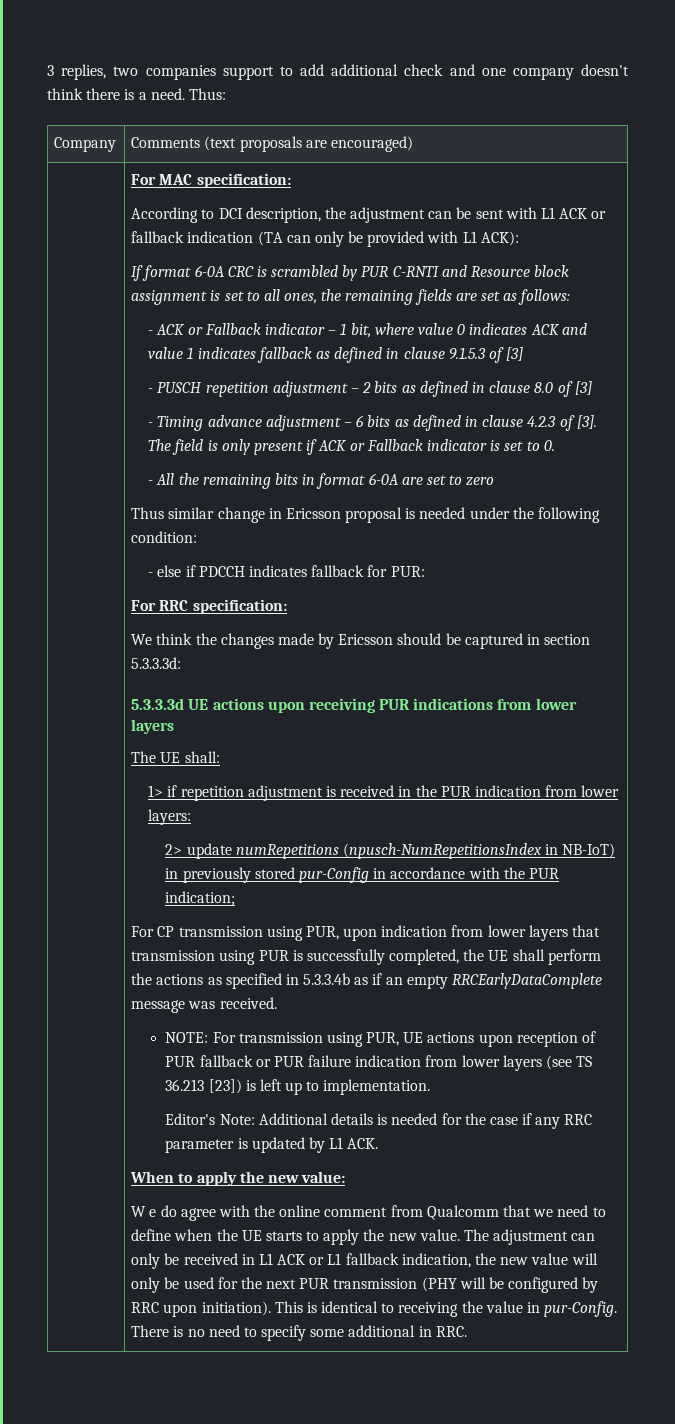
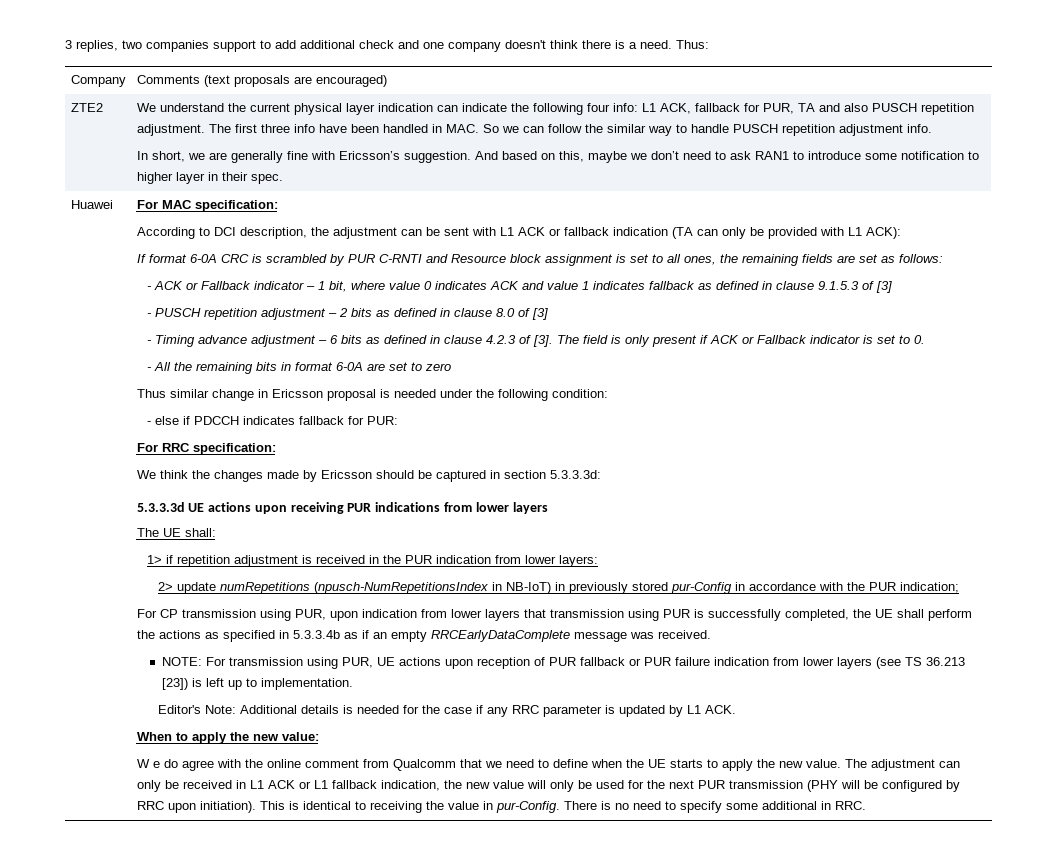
+ ZTE2 | We understand the current physical layer indication can indicate the following four info: L1 ACK, fallback for PUR, TA and also PUSCH repetition adjustment. The first three info have been handled in MAC. So we can follow the similar way to handle PUSCH repetition adjustment info.
+ In short, we are generally fine with Ericsson’s suggestion. And based on this, maybe we don’t need to ask RAN1 to introduce some notification to higher layer in their spec.
+ Huawei

